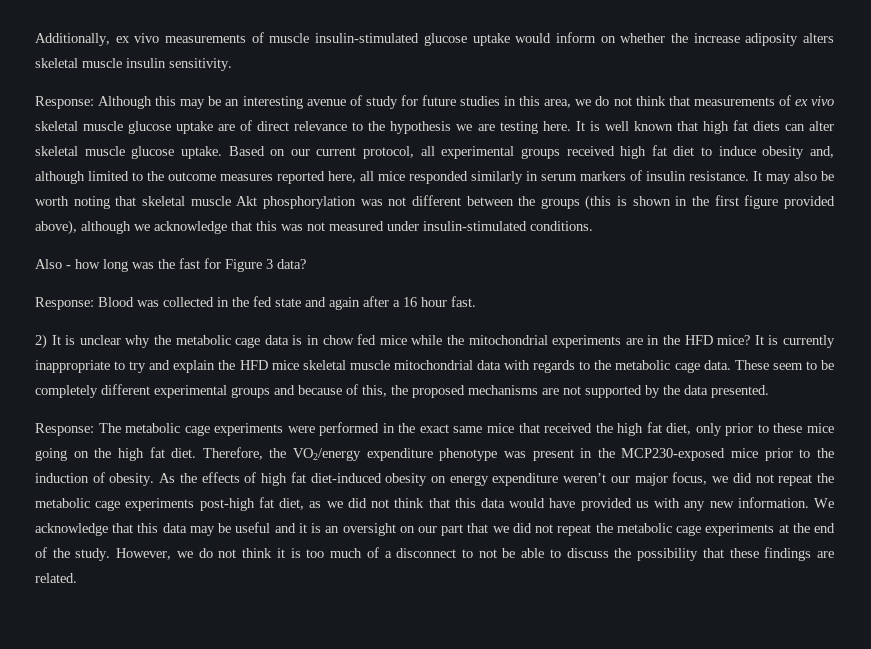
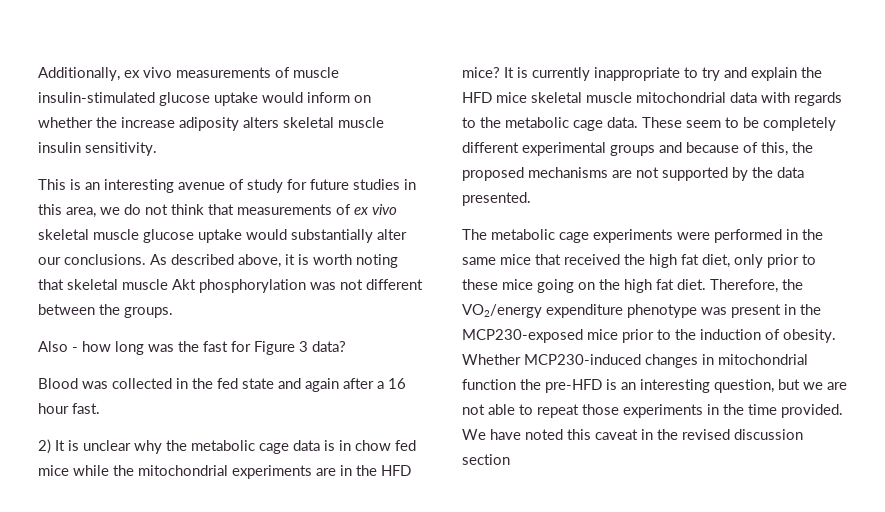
- Response: Although this may be an interesting avenue of study for future studies in this area, we do not think that measurements of ex vivo skeletal muscle glucose uptake are of direct relevance to the hypothesis we are testing here. It is well known that high fat diets can alter skeletal muscle glucose uptake. Based on our current protocol, all experimental groups received high fat diet to induce obesity and, although limited to the outcome measures reported here, all mice responded similarly in serum markers of insulin resistance. It may also be worth noting that skeletal muscle Akt phosphorylation was not different between the groups (this is shown in the first figure provided above), although we acknowledge that this was not measured under insulin-stimulated conditions.
+ This is an interesting avenue of study for future studies in this area, we do not think that measurements of ex vivo skeletal muscle glucose uptake would substantially alter our conclusions. As described above, it is worth noting that skeletal muscle Akt phosphorylation was not different between the groups.
- Response: Blood was collected in the fed state and again after a 16 hour fast.
+ Blood was collected in the fed state and again after a 16 hour fast.
- Response: The metabolic cage experiments were performed in the exact same mice that received the high fat diet, only prior to these mice going on the high fat diet.
+ The metabolic cage experiments were performed in the same mice that received the high fat diet, only prior to these mice going on the high fat diet.
- As the effects of high fat diet-induced obesity on energy expenditure weren’t our major focus, we did not repeat the metabolic cage experiments post-high fat diet, as we did not think that this data would have provided us with any new information. We acknowledge that this data may be useful and it is an oversight on our part that we did not repeat the metabolic cage experiments at the end of the study. However, we do not think it is too much of a disconnect to not be able to discuss the possibility that these findings are related.
+ Whether MCP230-induced changes in mitochondrial function the pre-HFD is an interesting question, but we are not able to repeat those experiments in the time provided. We have noted this caveat in the revised discussion section

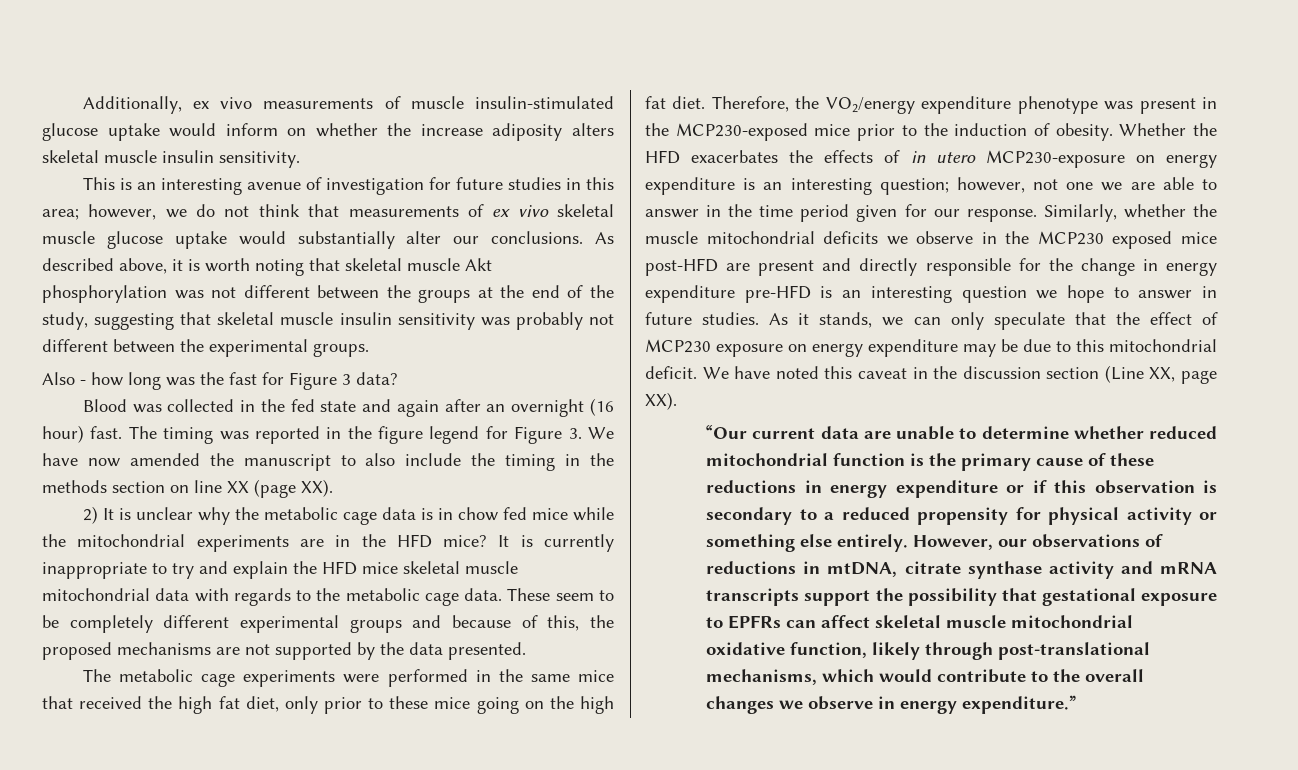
- This is an interesting avenue of study for future studies in this area, we do not think that measurements of ex vivo skeletal muscle glucose uptake would substantially alter our conclusions.
+ This is an interesting avenue of investigation for future studies in this area; however, we do not think that measurements of ex vivo skeletal muscle glucose uptake would substantially alter our conclusions.
- As described above, it is worth noting that skeletal muscle Akt phosphorylation was not different between the groups.
+ As described above, it is worth noting that skeletal muscle Akt phosphorylation was not different between the groups at the end of the study, suggesting that skeletal muscle insulin sensitivity was probably not different between the experimental groups.
- Blood was collected in the fed state and again after a 16 hour fast.
+ Blood was collected in the fed state and again after an overnight (16 hour) fast. The timing was reported in the figure legend for Figure 3. We have now amended the manuscript to also include the timing in the methods section on line XX (page XX).
- Whether MCP230-induced changes in mitochondrial function the pre-HFD is an interesting question, but we are not able to repeat those experiments in the time provided.
+ Whether the HFD exacerbates the effects of in utero MCP230-exposure on energy expenditure is an interesting question; however, not one we are able to answer in the time period given for our response. Similarly, whether the muscle mitochondrial deficits we observe in the MCP230 exposed mice post-HFD are present and directly responsible for the change in energy expenditure pre-HFD is an interesting question we hope to answer in future studies. As it stands, we can only speculate that the effect of MCP230 exposure on energy expenditure may be due to this mitochondrial deficit.
- We have noted this caveat in the revised discussion section
+ We have noted this caveat in the discussion section (Line XX, page XX).
+ “Our current data are unable to determine whether reduced mitochondrial function is the primary cause of these reductions in energy expenditure or if this observation is secondary to a reduced propensity for physical activity or something else entirely. However, our observations of reductions in mtDNA, citrate synthase activity and mRNA transcripts support the possibility that gestational exposure to EPFRs can affect skeletal muscle mitochondrial oxidative function, likely through post-translational mechanisms, which would contribute to the overall changes we observe in energy expenditure.”

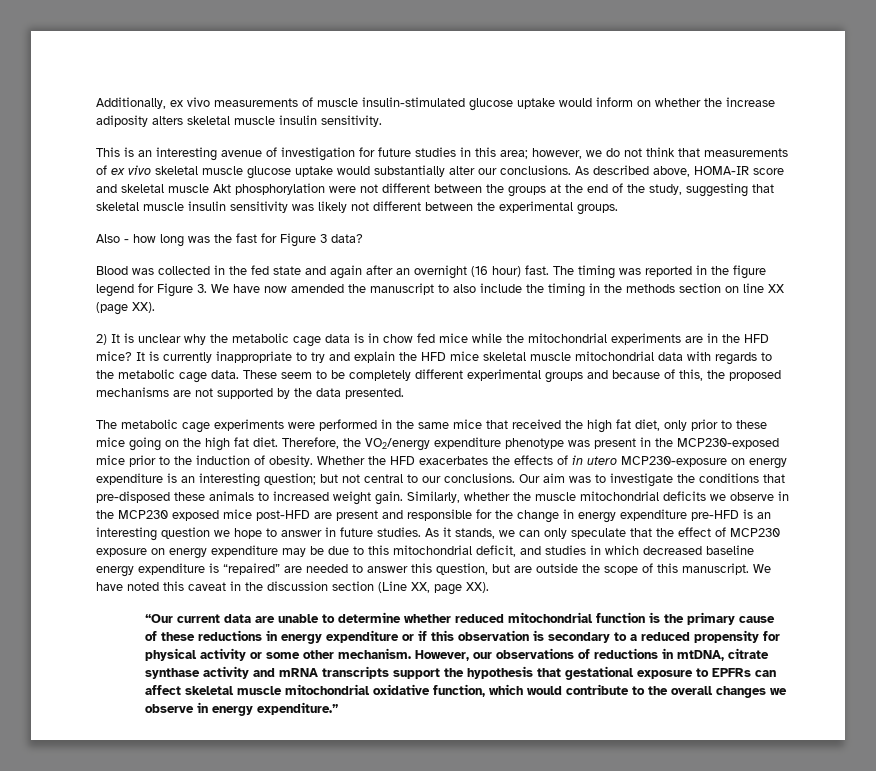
- As described above, it is worth noting that skeletal muscle Akt phosphorylation was not different between the groups at the end of the study, suggesting that skeletal muscle insulin sensitivity was probably not different between the experimental groups.
+ As described above, HOMA-IR score and skeletal muscle Akt phosphorylation were not different between the groups at the end of the study, suggesting that skeletal muscle insulin sensitivity was likely not different between the experimental groups.
- Whether the HFD exacerbates the effects of in utero MCP230-exposure on energy expenditure is an interesting question; however, not one we are able to answer in the time period given for our response.
+ Whether the HFD exacerbates the effects of in utero MCP230-exposure on energy expenditure is an interesting question; but not central to our conclusions. Our aim was to investigate the conditions that pre-disposed these animals to increased weight gain.
- Similarly, whether the muscle mitochondrial deficits we observe in the MCP230 exposed mice post-HFD are present and directly responsible for the change in energy expenditure pre-HFD is an interesting question we hope to answer in future studies.
+ Similarly, whether the muscle mitochondrial deficits we observe in the MCP230 exposed mice post-HFD are present and responsible for the change in energy expenditure pre-HFD is an interesting question we hope to answer in future studies.
- As it stands, we can only speculate that the effect of MCP230 exposure on energy expenditure may be due to this mitochondrial deficit.
+ As it stands, we can only speculate that the effect of MCP230 exposure on energy expenditure may be due to this mitochondrial deficit, and studies in which decreased baseline energy expenditure is “repaired” are needed to answer this question, but are outside the scope of this manuscript.
- “Our current data are unable to determine whether reduced mitochondrial function is the primary cause of these reductions in energy expenditure or if this observation is secondary to a reduced propensity for physical activity or something else entirely.
+ “Our current data are unable to determine whether reduced mitochondrial function is the primary cause of these reductions in energy expenditure or if this observation is secondary to a reduced propensity for physical activity or some other mechanism.
- However, our observations of reductions in mtDNA, citrate synthase activity and mRNA transcripts support the possibility that gestational exposure to EPFRs can affect skeletal muscle mitochondrial oxidative function, likely through post-translational mechanisms, which would contribute to the overall changes we observe in energy expenditure.”
+ However, our observations of reductions in mtDNA, citrate synthase activity and mRNA transcripts support the hypothesis that gestational exposure to EPFRs can affect skeletal muscle mitochondrial oxidative function, which would contribute to the overall changes we observe in energy expenditure.”

